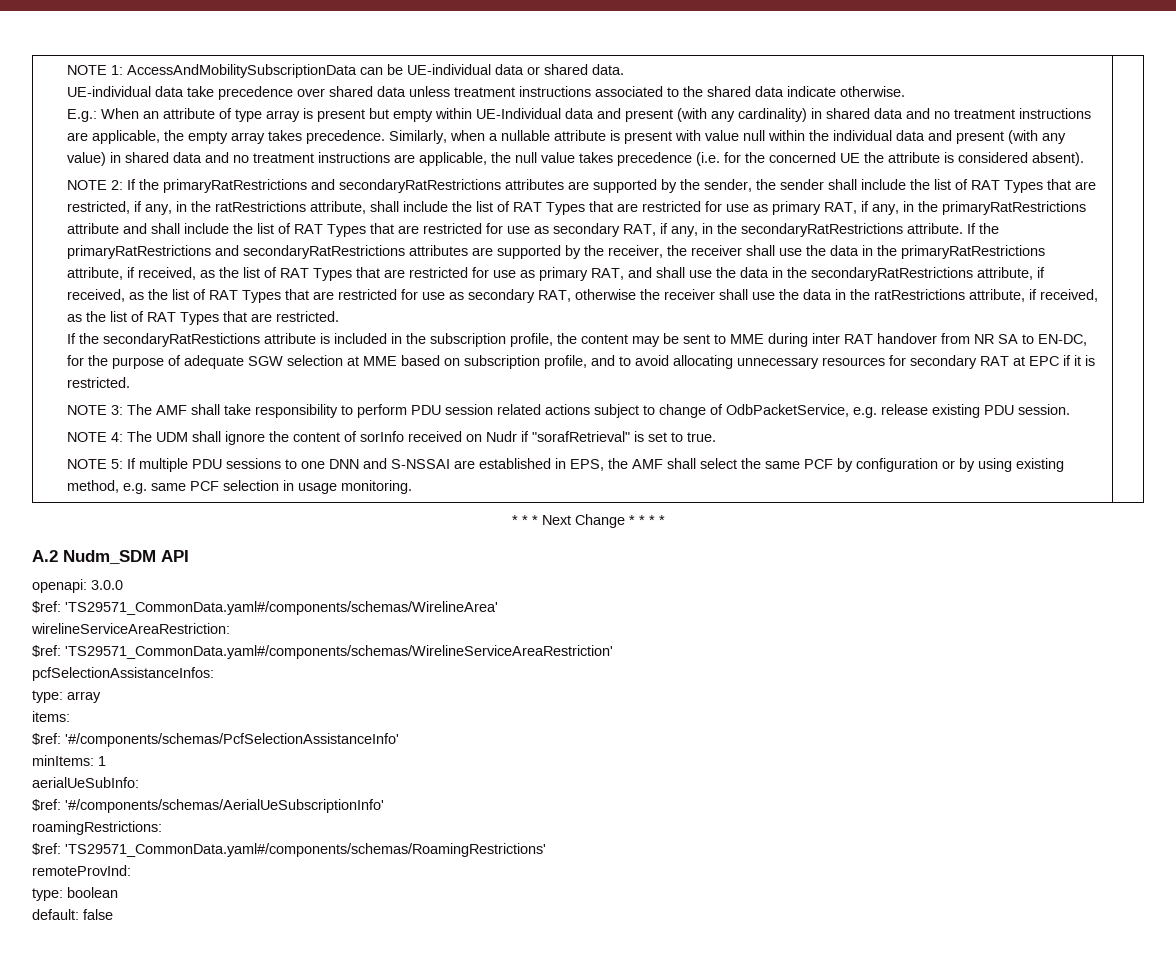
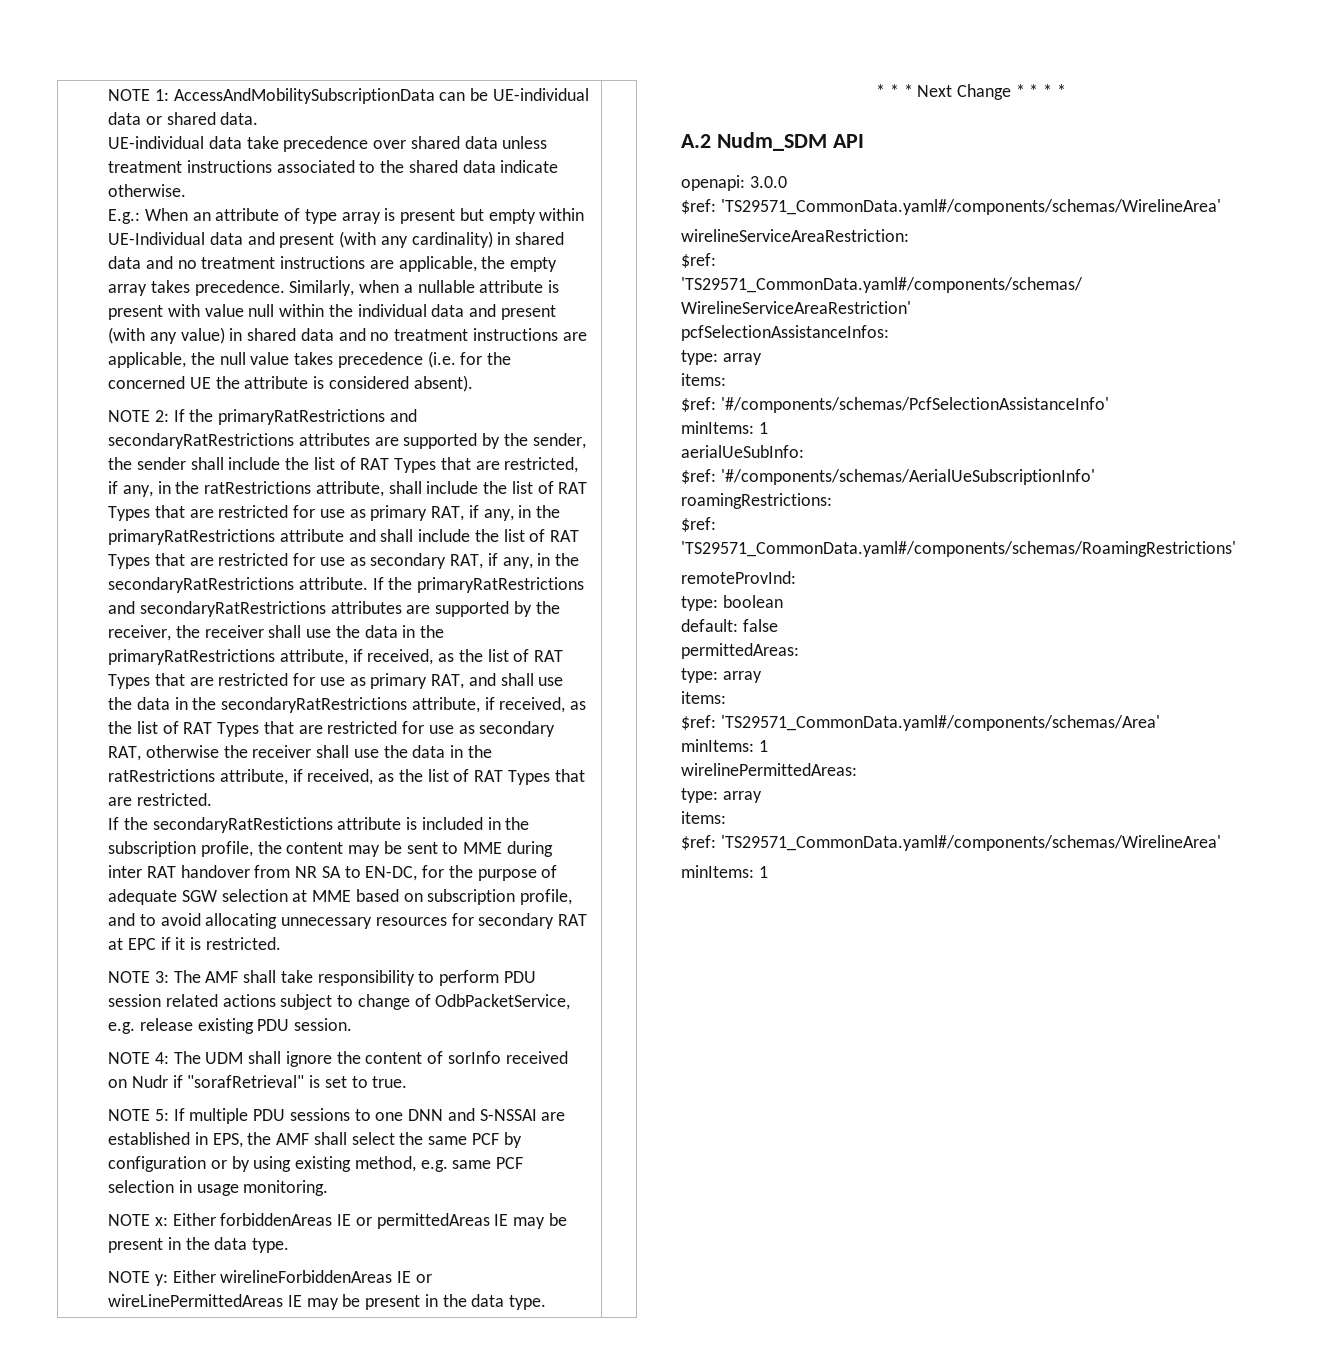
+ NOTE x: Either forbiddenAreas IE or permittedAreas IE may be present in the data type.
+ NOTE y: Either wirelineForbiddenAreas IE or wireLinePermittedAreas IE may be present in the data type.
+ permittedAreas:
+ type: array
+ items:
+ $ref: 'TS29571_CommonData.yaml#/components/schemas/Area'
+ minItems: 1
+ wirelinePermittedAreas:
+ type: array
+ items:
+ $ref: 'TS29571_CommonData.yaml#/components/schemas/WirelineArea'
+ minItems: 1

